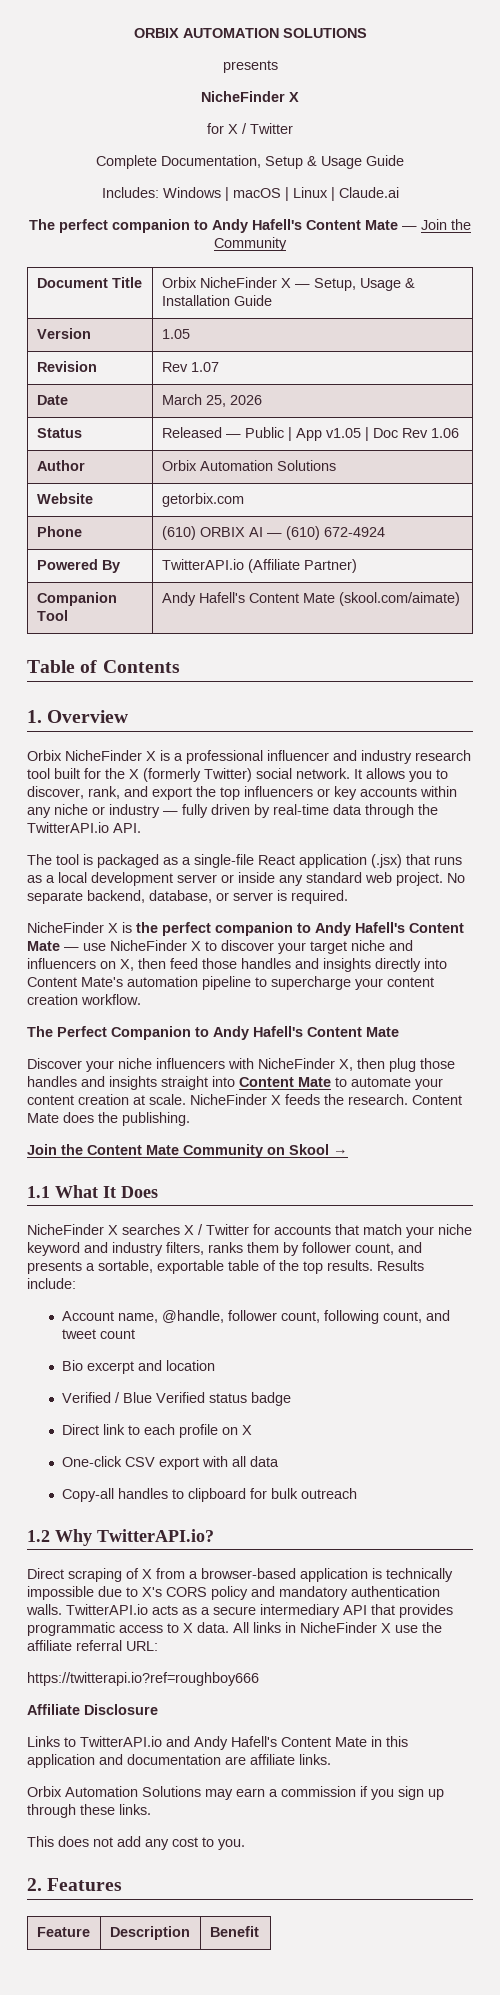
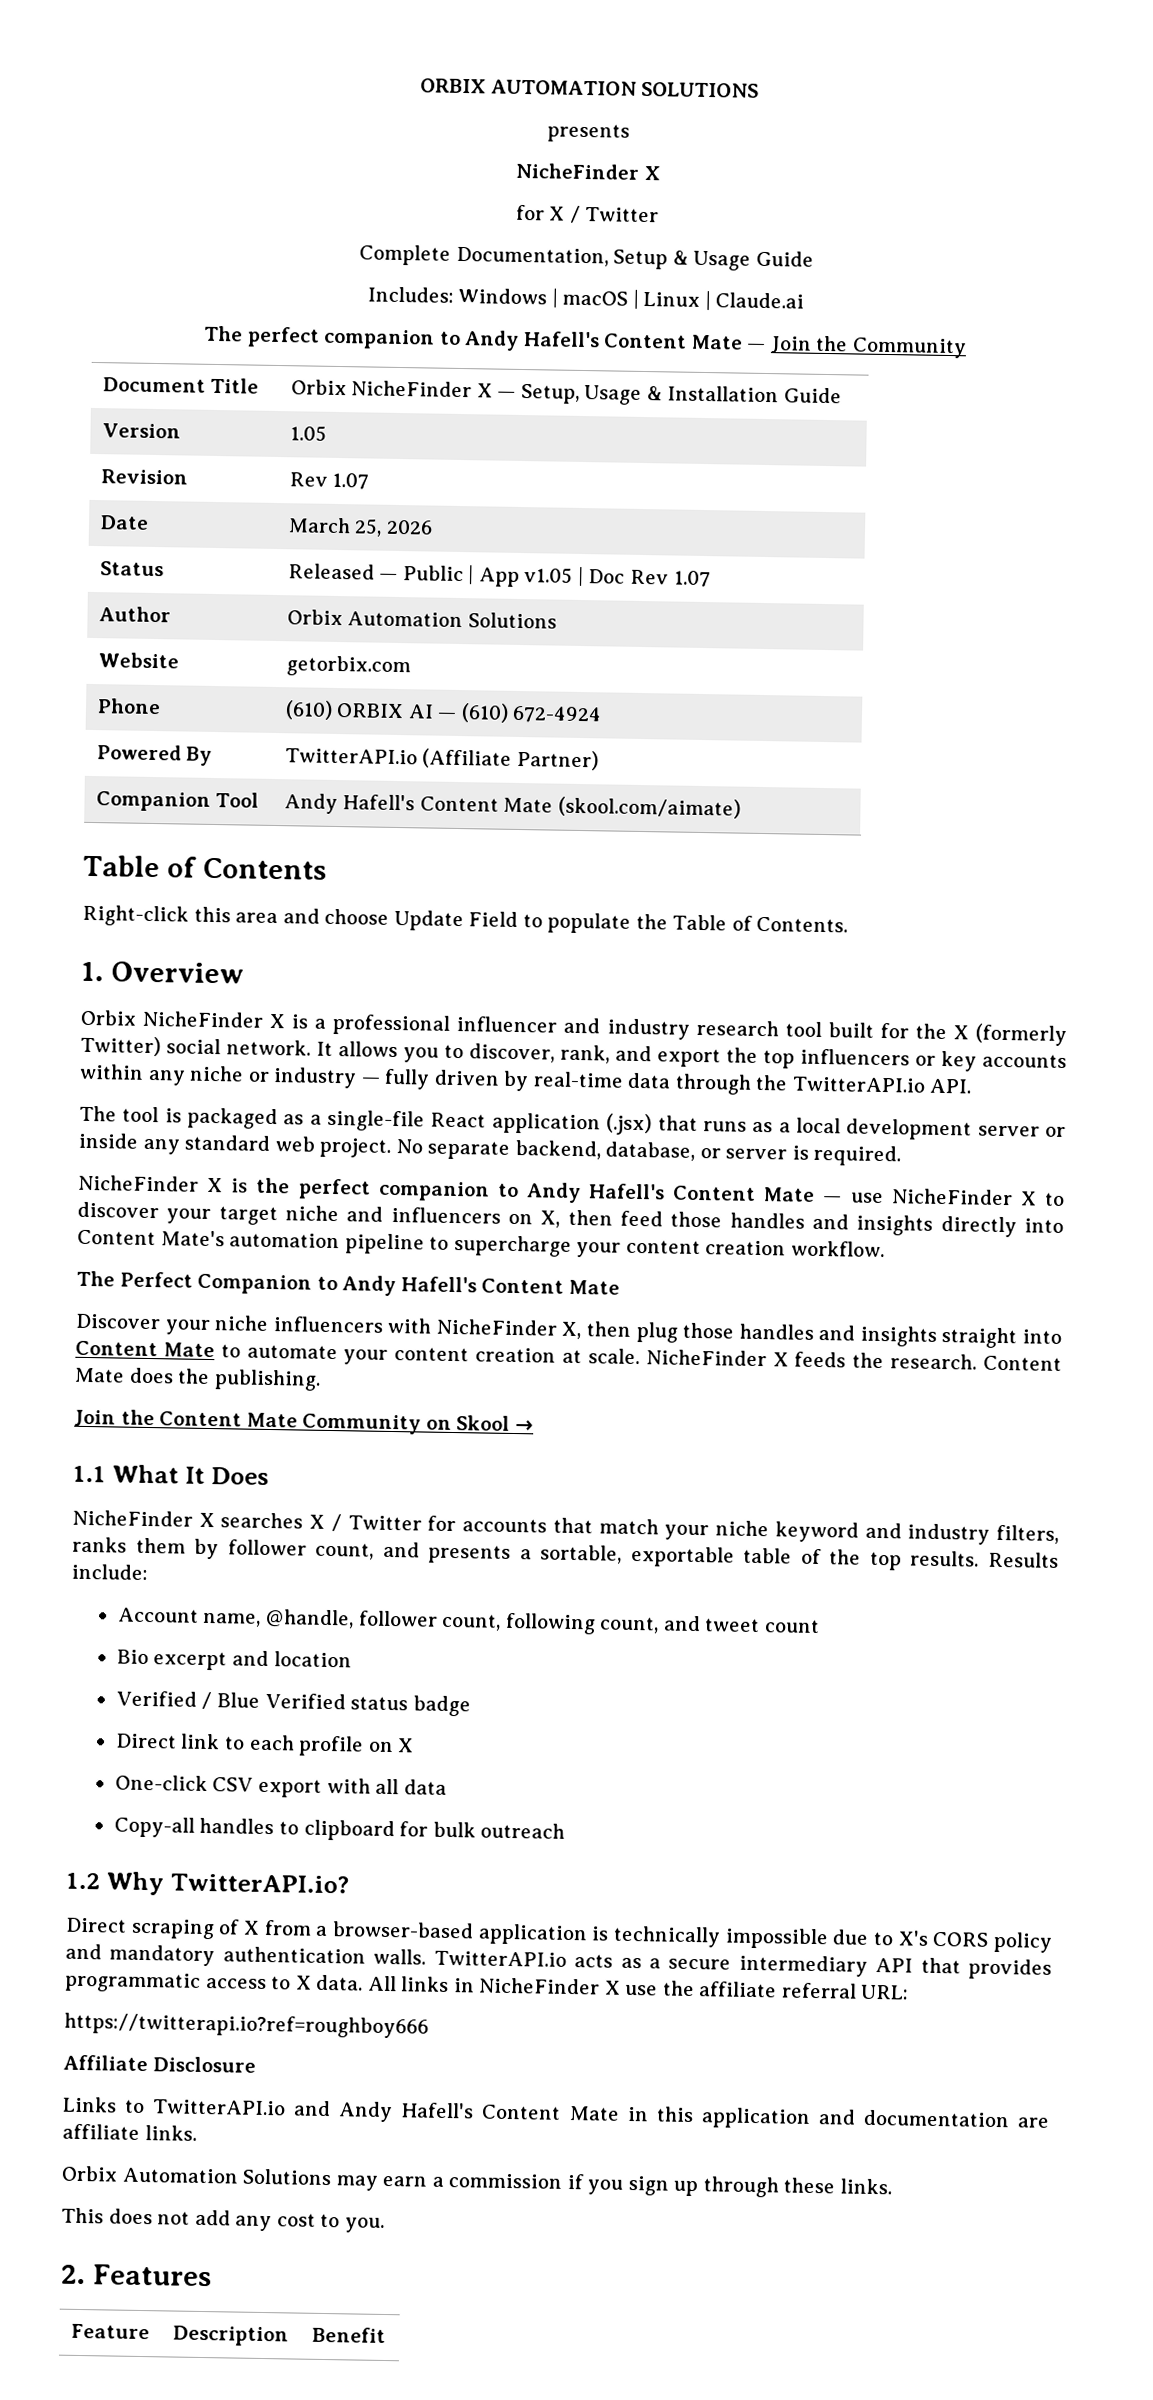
- Status | Released — Public | App v1.05 | Doc Rev 1.06
+ Status | Released — Public | App v1.05 | Doc Rev 1.07
+ Right-click this area and choose Update Field to populate the Table of Contents.

